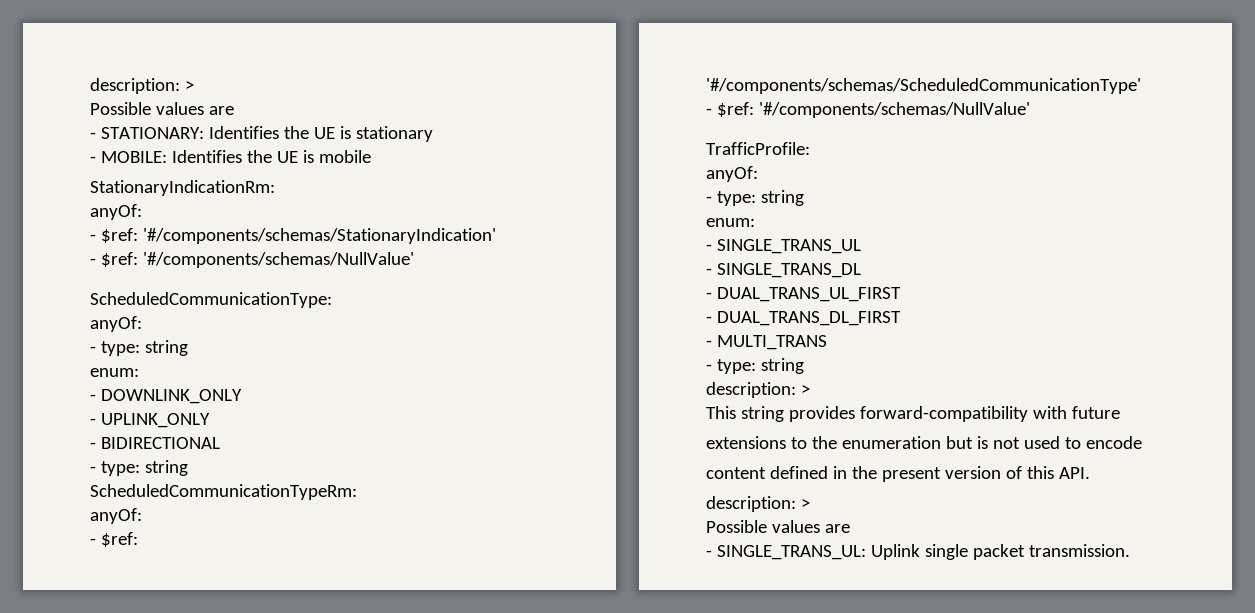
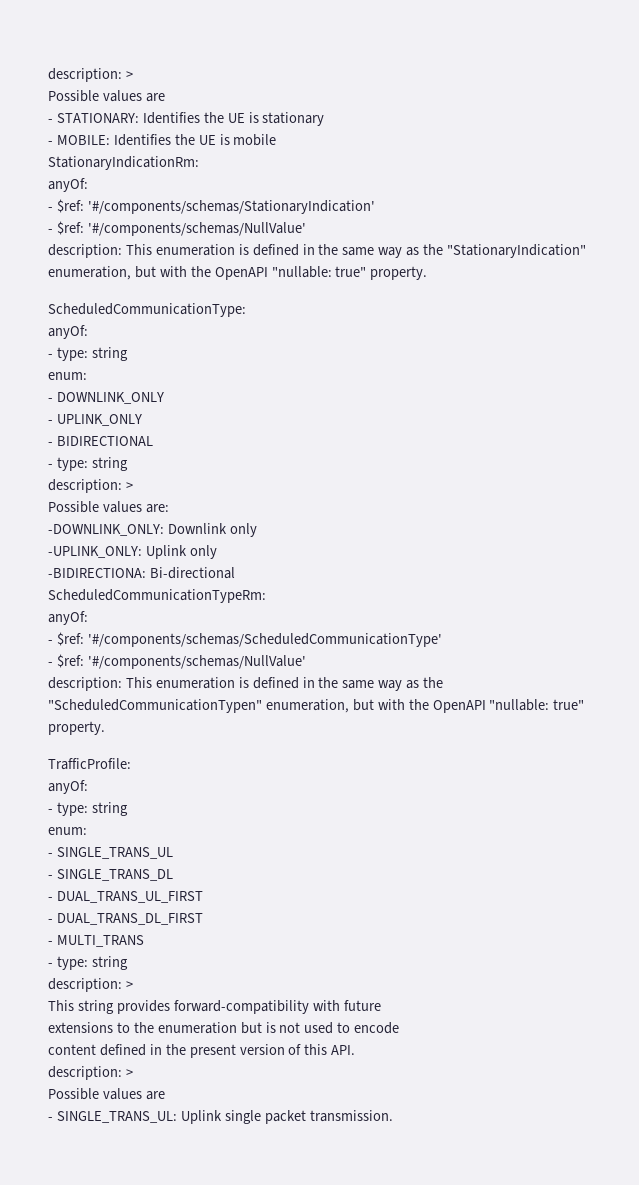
+ description: This enumeration is defined in the same way as the "StationaryIndication" enumeration, but with the OpenAPI "nullable: true" property.
  - BIDIRECTIONAL
  - type: string
+ description: >
+ Possible values are:
+ -DOWNLINK_ONLY: Downlink only
+ -UPLINK_ONLY: Uplink only
+ -BIDIRECTIONA: Bi-directional
+ description: This enumeration is defined in the same way as the "ScheduledCommunicationTypen" enumeration, but with the OpenAPI "nullable: true" property.

